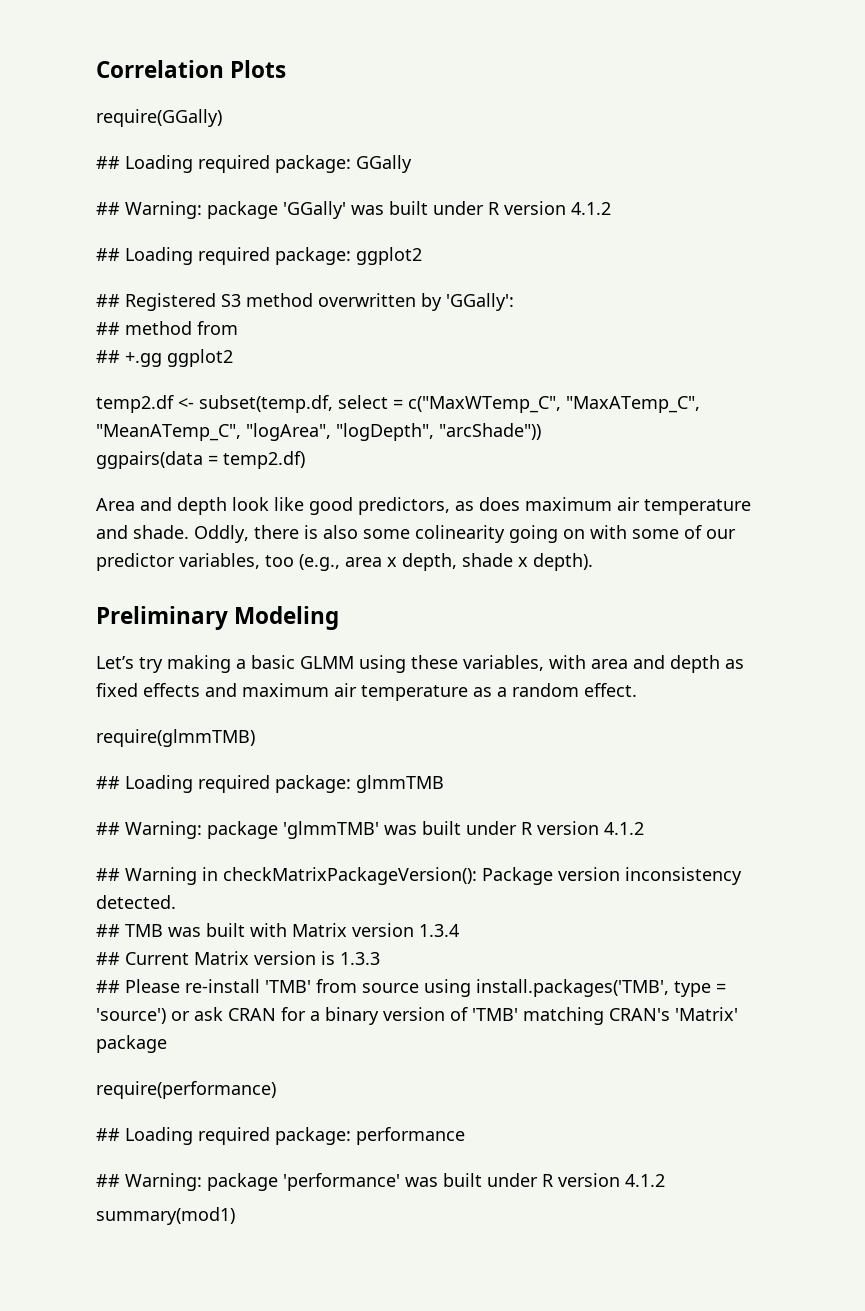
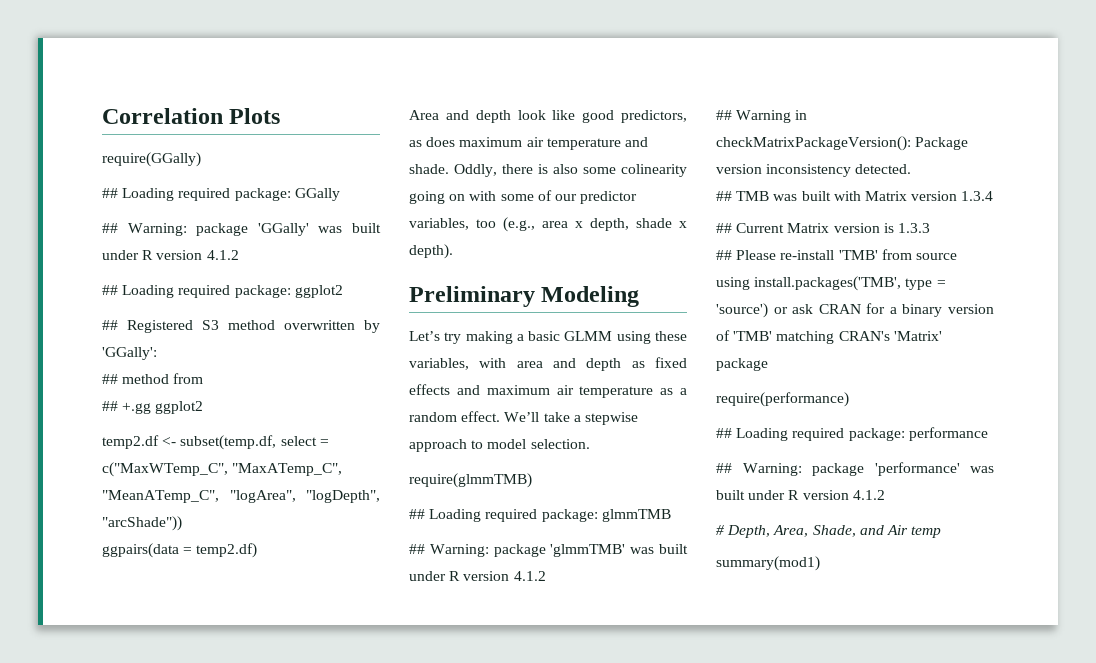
+ We’ll take a stepwise approach to model selection.
+ # Depth, Area, Shade, and Air temp

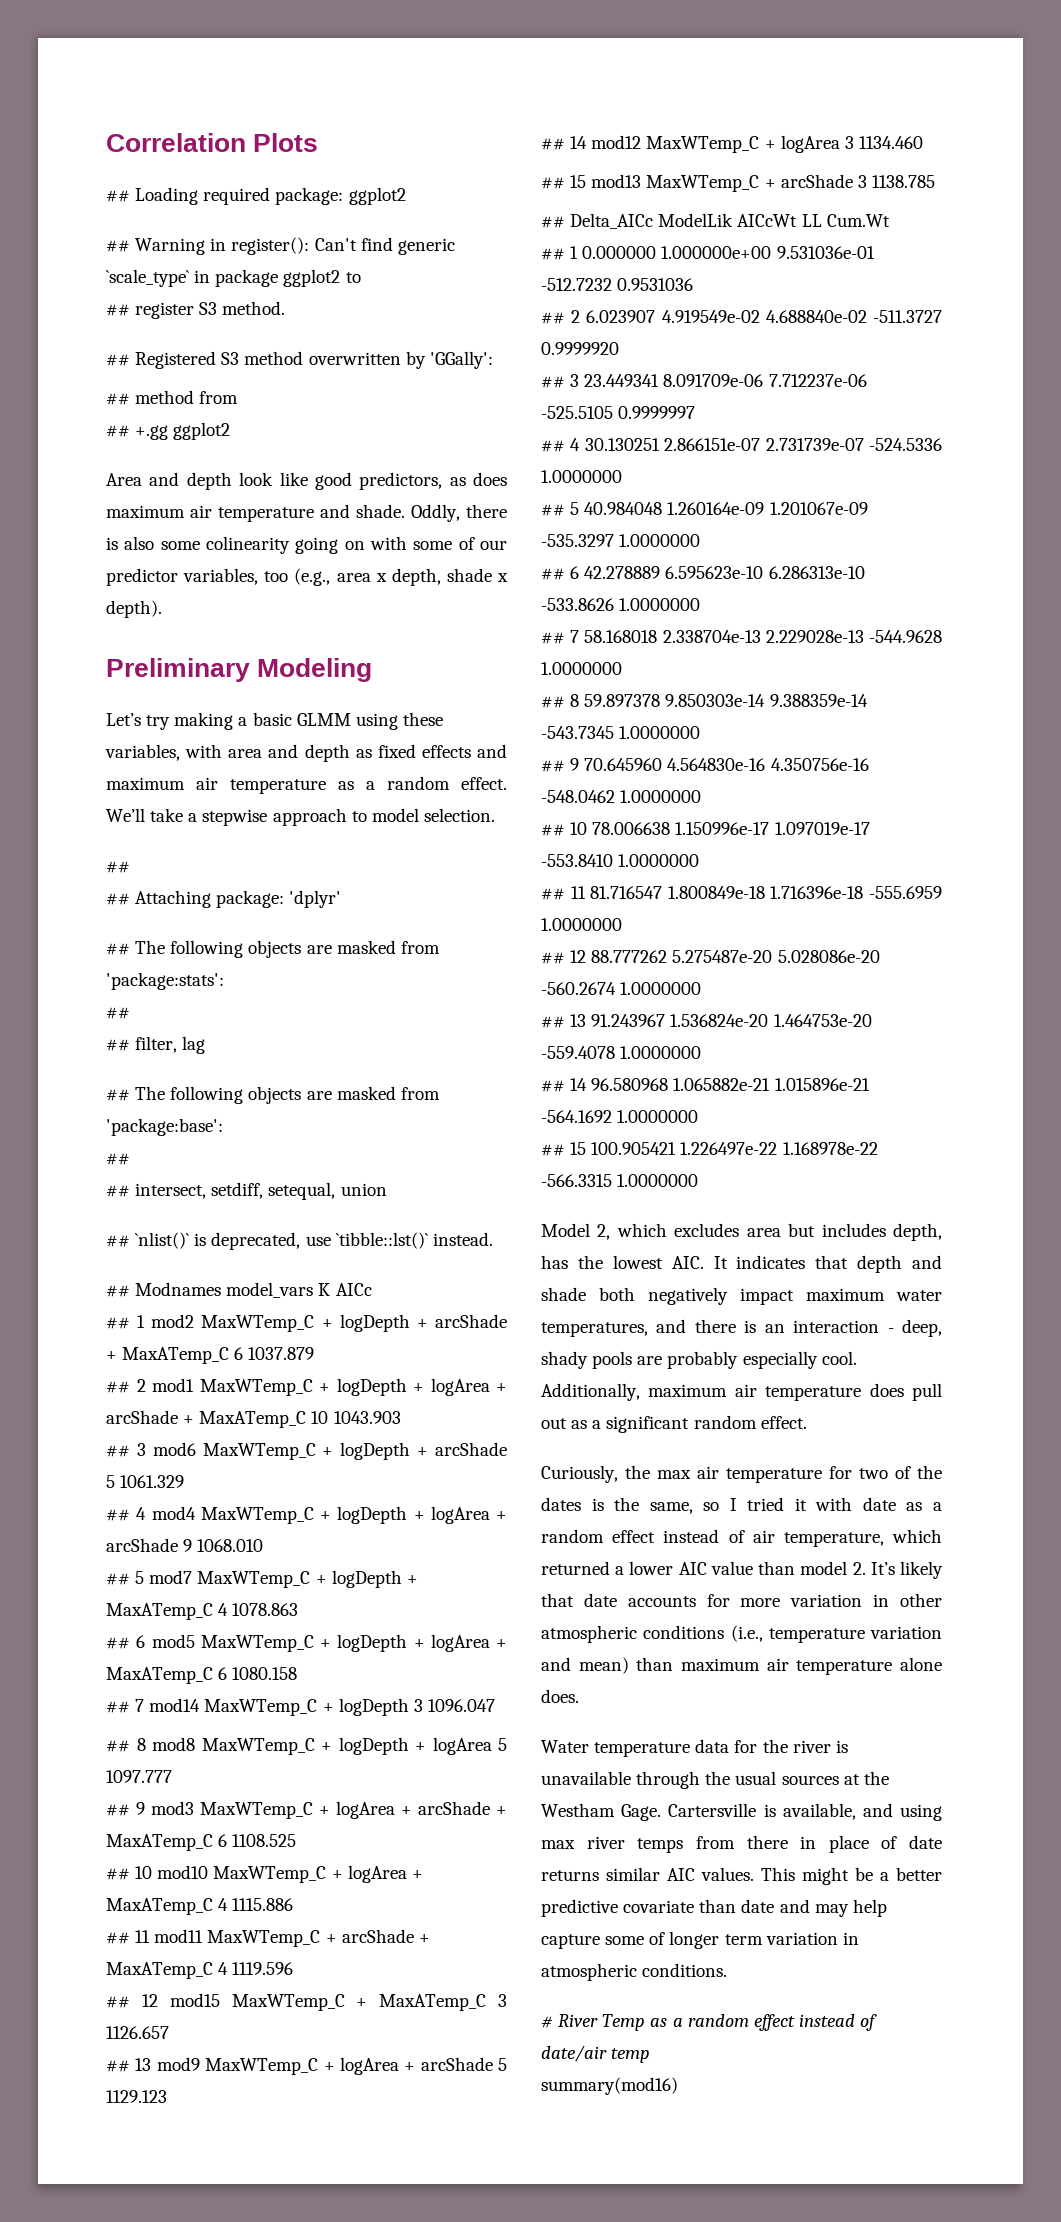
- require(GGally)
- ## Loading required package: GGally
- ## Warning: package 'GGally' was built under R version 4.1.2
+ ## Warning in register(): Can't find generic `scale_type` in package ggplot2 to
+ ## register S3 method.
- temp2.df <- subset(temp.df, select = c("MaxWTemp_C", "MaxATemp_C", "MeanATemp_C", "logArea", "logDepth", "arcShade"))
- ggpairs(data = temp2.df)
  We’ll take a stepwise approach to model selection.
- require(glmmTMB)
- ## Loading required package: glmmTMB
- ## Warning: package 'glmmTMB' was built under R version 4.1.2
- ## Warning in checkMatrixPackageVersion(): Package version inconsistency detected.
- ## TMB was built with Matrix version 1.3.4
- ## Current Matrix version is 1.3.3
- ## Please re-install 'TMB' from source using install.packages('TMB', type = 'source') or ask CRAN for a binary version of 'TMB' matching CRAN's 'Matrix' package
- require(performance)
- ## Loading required package: performance
- ## Warning: package 'performance' was built under R version 4.1.2
- # Depth, Area, Shade, and Air temp
+ ##
+ ## Attaching package: 'dplyr'
+ ## The following objects are masked from 'package:stats':
+ ##
+ ## filter, lag
+ ## The following objects are masked from 'package:base':
+ ##
+ ## intersect, setdiff, setequal, union
+ ## `nlist()` is deprecated, use `tibble::lst()` instead.
+ ## Modnames model_vars K AICc
+ ## 1 mod2 MaxWTemp_C + logDepth + arcShade + MaxATemp_C 6 1037.879
+ ## 2 mod1 MaxWTemp_C + logDepth + logArea + arcShade + MaxATemp_C 10 1043.903
+ ## 3 mod6 MaxWTemp_C + logDepth + arcShade 5 1061.329
+ ## 4 mod4 MaxWTemp_C + logDepth + logArea + arcShade 9 1068.010
+ ## 5 mod7 MaxWTemp_C + logDepth + MaxATemp_C 4 1078.863
+ ## 6 mod5 MaxWTemp_C + logDepth + logArea + MaxATemp_C 6 1080.158
+ ## 7 mod14 MaxWTemp_C + logDepth 3 1096.047
+ ## 8 mod8 MaxWTemp_C + logDepth + logArea 5 1097.777
+ ## 9 mod3 MaxWTemp_C + logArea + arcShade + MaxATemp_C 6 1108.525
+ ## 10 mod10 MaxWTemp_C + logArea + MaxATemp_C 4 1115.886
+ ## 11 mod11 MaxWTemp_C + arcShade + MaxATemp_C 4 1119.596
+ ## 12 mod15 MaxWTemp_C + MaxATemp_C 3 1126.657
+ ## 13 mod9 MaxWTemp_C + logArea + arcShade 5 1129.123
+ ## 14 mod12 MaxWTemp_C + logArea 3 1134.460
+ ## 15 mod13 MaxWTemp_C + arcShade 3 1138.785
+ ## Delta_AICc ModelLik AICcWt LL Cum.Wt
+ ## 1 0.000000 1.000000e+00 9.531036e-01 -512.7232 0.9531036
+ ## 2 6.023907 4.919549e-02 4.688840e-02 -511.3727 0.9999920
+ ## 3 23.449341 8.091709e-06 7.712237e-06 -525.5105 0.9999997
+ ## 4 30.130251 2.866151e-07 2.731739e-07 -524.5336 1.0000000
+ ## 5 40.984048 1.260164e-09 1.201067e-09 -535.3297 1.0000000
+ ## 6 42.278889 6.595623e-10 6.286313e-10 -533.8626 1.0000000
+ ## 7 58.168018 2.338704e-13 2.229028e-13 -544.9628 1.0000000
+ ## 8 59.897378 9.850303e-14 9.388359e-14 -543.7345 1.0000000
+ ## 9 70.645960 4.564830e-16 4.350756e-16 -548.0462 1.0000000
+ ## 10 78.006638 1.150996e-17 1.097019e-17 -553.8410 1.0000000
+ ## 11 81.716547 1.800849e-18 1.716396e-18 -555.6959 1.0000000
+ ## 12 88.777262 5.275487e-20 5.028086e-20 -560.2674 1.0000000
+ ## 13 91.243967 1.536824e-20 1.464753e-20 -559.4078 1.0000000
+ ## 14 96.580968 1.065882e-21 1.015896e-21 -564.1692 1.0000000
+ ## 15 100.905421 1.226497e-22 1.168978e-22 -566.3315 1.0000000
+ Model 2, which excludes area but includes depth, has the lowest AIC. It indicates that depth and shade both negatively impact maximum water temperatures, and there is an interaction - deep, shady pools are probably especially cool. Additionally, maximum air temperature does pull out as a significant random effect.
+ Curiously, the max air temperature for two of the dates is the same, so I tried it with date as a random effect instead of air temperature, which returned a lower AIC value than model 2. It’s likely that date accounts for more variation in other atmospheric conditions (i.e., temperature variation and mean) than maximum air temperature alone does.
+ Water temperature data for the river is unavailable through the usual sources at the Westham Gage. Cartersville is available, and using max river temps from there in place of date returns similar AIC values. This might be a better predictive covariate than date and may help capture some of longer term variation in atmospheric conditions.
+ # River Temp as a random effect instead of date/air temp
- summary(mod1)
+ summary(mod16)

